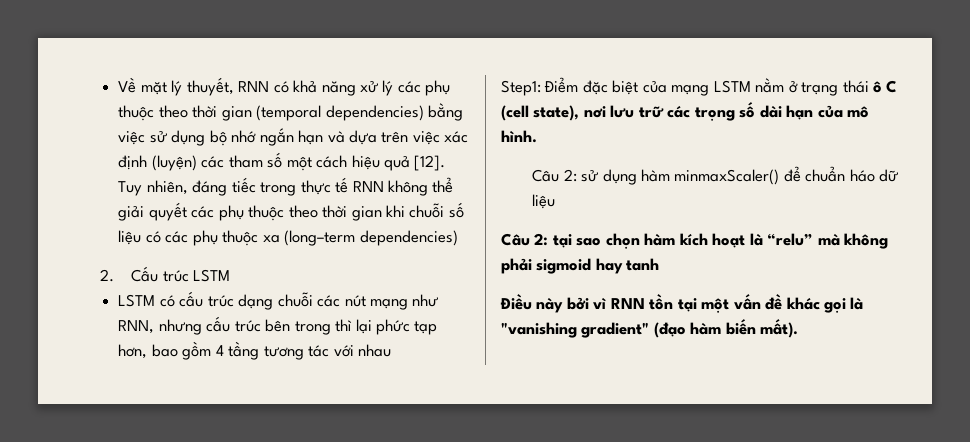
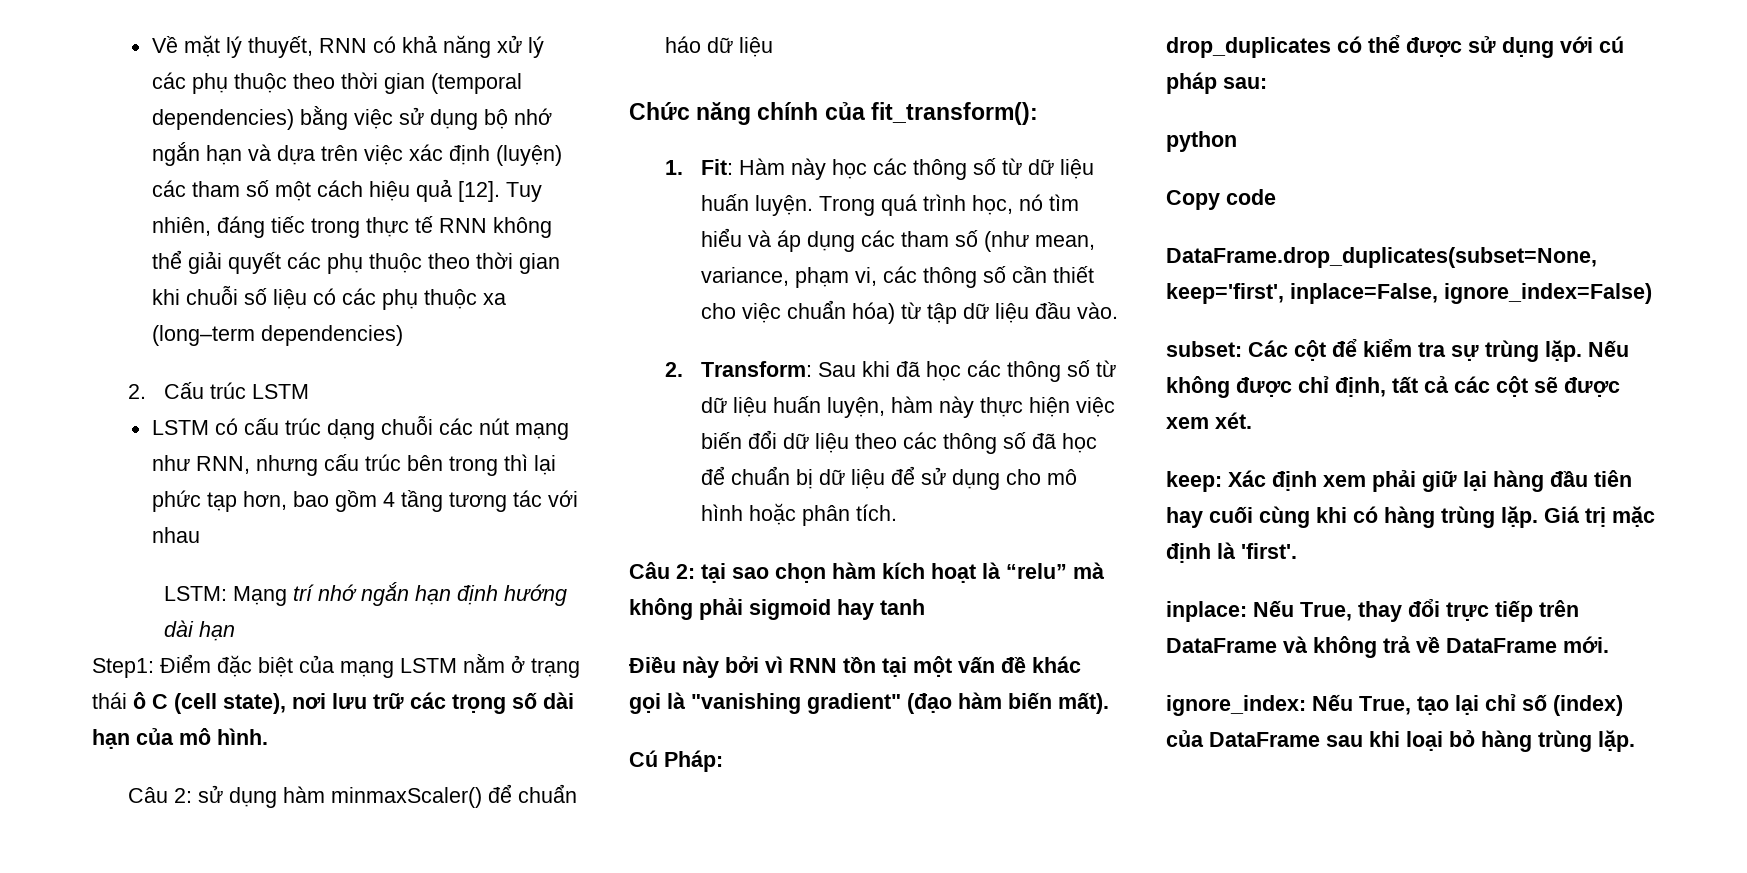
+ LSTM: Mạng trí nhớ ngắn hạn định hướng dài hạn
+ Chức năng chính của fit_transform():
+ 1. Fit: Hàm này học các thông số từ dữ liệu huấn luyện. Trong quá trình học, nó tìm hiểu và áp dụng các tham số (như mean, variance, phạm vi, các thông số cần thiết cho việc chuẩn hóa) từ tập dữ liệu đầu vào.
+ 2. Transform: Sau khi đã học các thông số từ dữ liệu huấn luyện, hàm này thực hiện việc biến đổi dữ liệu theo các thông số đã học để chuẩn bị dữ liệu để sử dụng cho mô hình hoặc phân tích.
+ Cú Pháp:
+ drop_duplicates có thể được sử dụng với cú pháp sau:
+ python
+ Copy code
+ DataFrame.drop_duplicates(subset=None, keep='first', inplace=False, ignore_index=False)
+ subset: Các cột để kiểm tra sự trùng lặp. Nếu không được chỉ định, tất cả các cột sẽ được xem xét.
+ keep: Xác định xem phải giữ lại hàng đầu tiên hay cuối cùng khi có hàng trùng lặp. Giá trị mặc định là 'first'.
+ inplace: Nếu True, thay đổi trực tiếp trên DataFrame và không trả về DataFrame mới.
+ ignore_index: Nếu True, tạo lại chỉ số (index) của DataFrame sau khi loại bỏ hàng trùng lặp.

